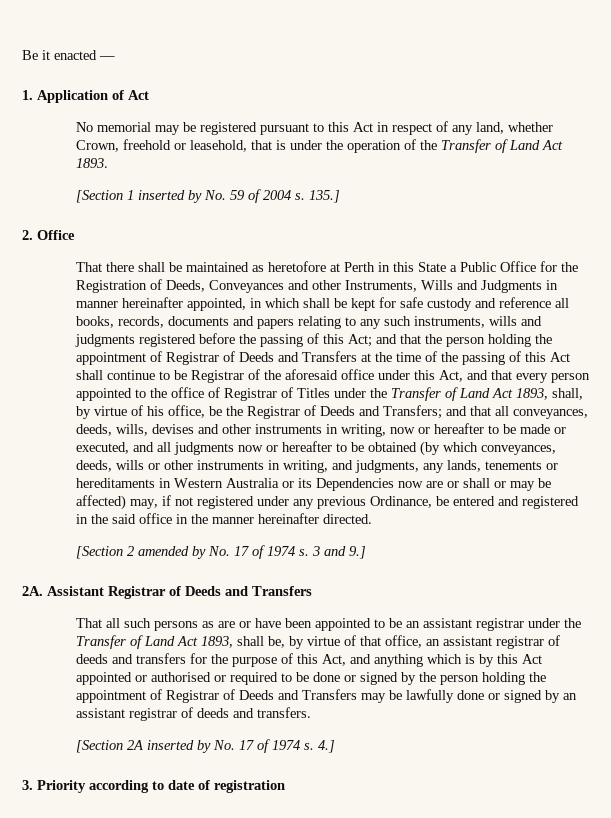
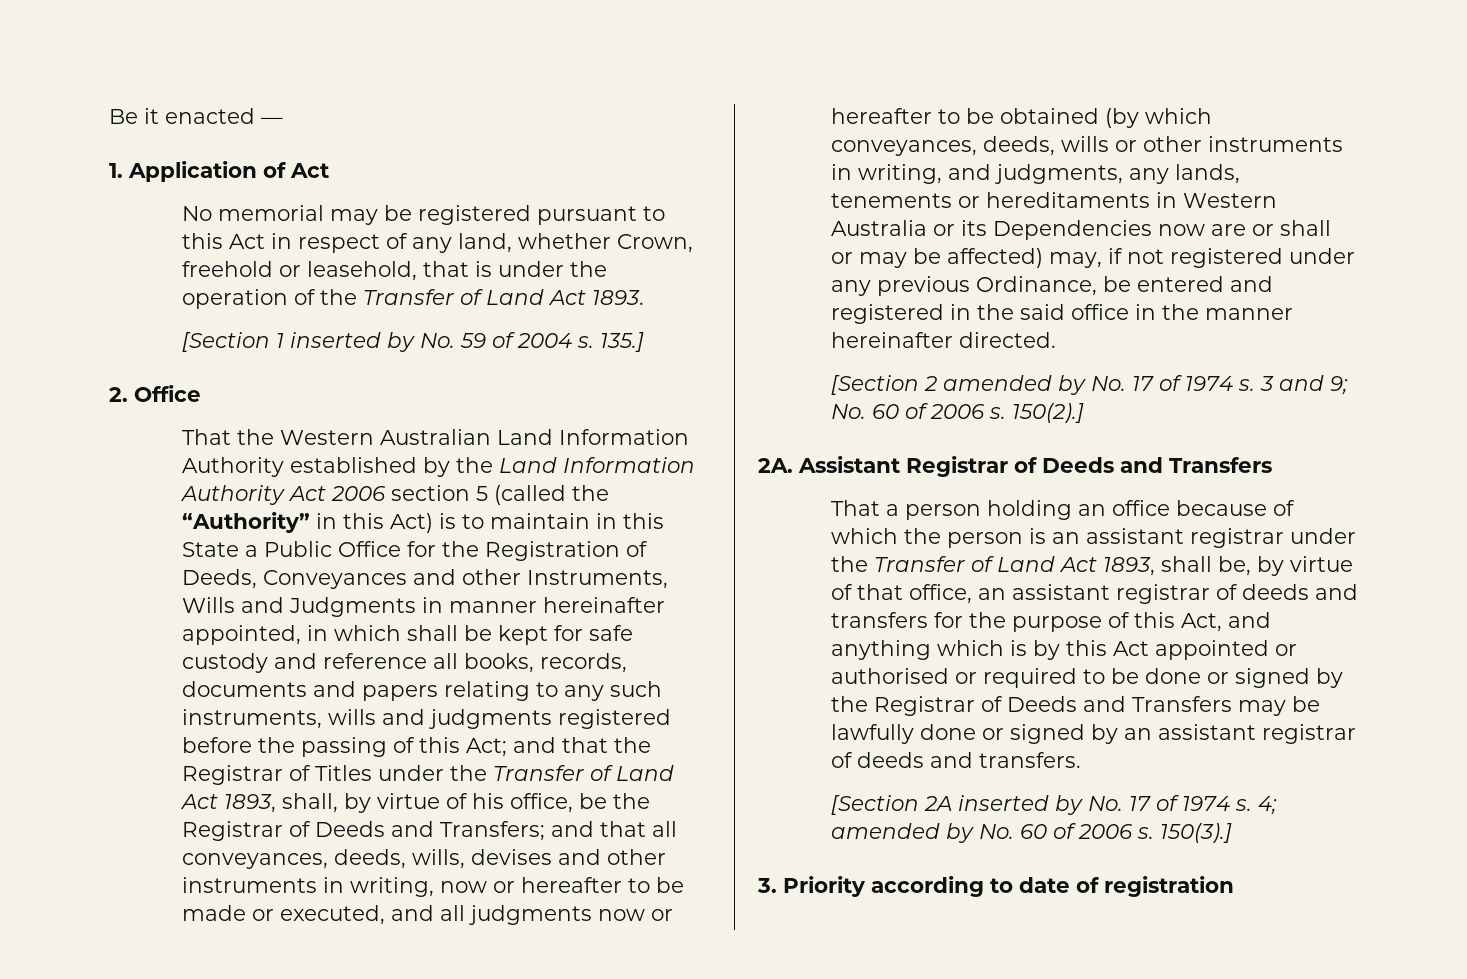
- That there shall be maintained as heretofore at Perth in this State a Public Office for the Registration of Deeds, Conveyances and other Instruments, Wills and Judgments in manner hereinafter appointed, in which shall be kept for safe custody and reference all books, records, documents and papers relating to any such instruments, wills and judgments registered before the passing of this Act;
+ That the Western Australian Land Information Authority established by the Land Information Authority Act 2006 section 5 (called the “Authority” in this Act) is to maintain in this State a Public Office for the Registration of Deeds, Conveyances and other Instruments, Wills and Judgments in manner hereinafter appointed, in which shall be kept for safe custody and reference all books, records, documents and papers relating to any such instruments, wills and judgments registered before the passing of this Act;
- and that the person holding the appointment of Registrar of Deeds and Transfers at the time of the passing of this Act shall continue to be Registrar of the aforesaid office under this Act, and that every person appointed to the office of Registrar of Titles under the Transfer of Land Act 1893, shall, by virtue of his office, be the Registrar of Deeds and Transfers;
+ and that the Registrar of Titles under the Transfer of Land Act 1893, shall, by virtue of his office, be the Registrar of Deeds and Transfers;
- 3 and 9.]
+ 3 and 9; No. 60 of 2006 s. 150(2).]
- That all such persons as are or have been appointed to be an assistant registrar under the Transfer of Land Act 1893, shall be, by virtue of that office, an assistant registrar of deeds and transfers for the purpose of this Act, and anything which is by this Act appointed or authorised or required to be done or signed by the person holding the appointment of Registrar of Deeds and Transfers may be lawfully done or signed by an assistant registrar of deeds and transfers.
+ That a person holding an office because of which the person is an assistant registrar under the Transfer of Land Act 1893, shall be, by virtue of that office, an assistant registrar of deeds and transfers for the purpose of this Act, and anything which is by this Act appointed or authorised or required to be done or signed by the Registrar of Deeds and Transfers may be lawfully done or signed by an assistant registrar of deeds and transfers.
- 4.]
+ 4; amended by No. 60 of 2006 s. 150(3).]

